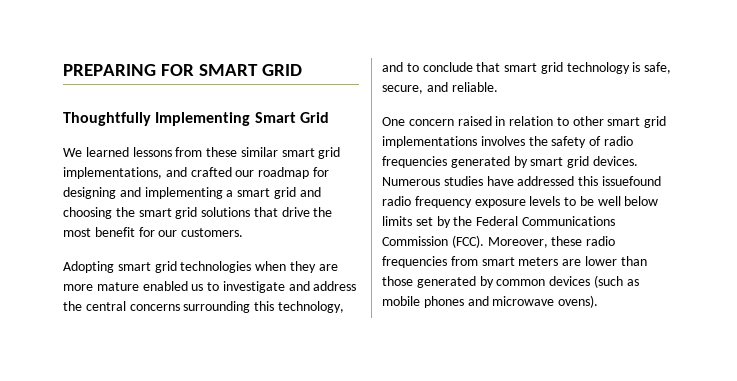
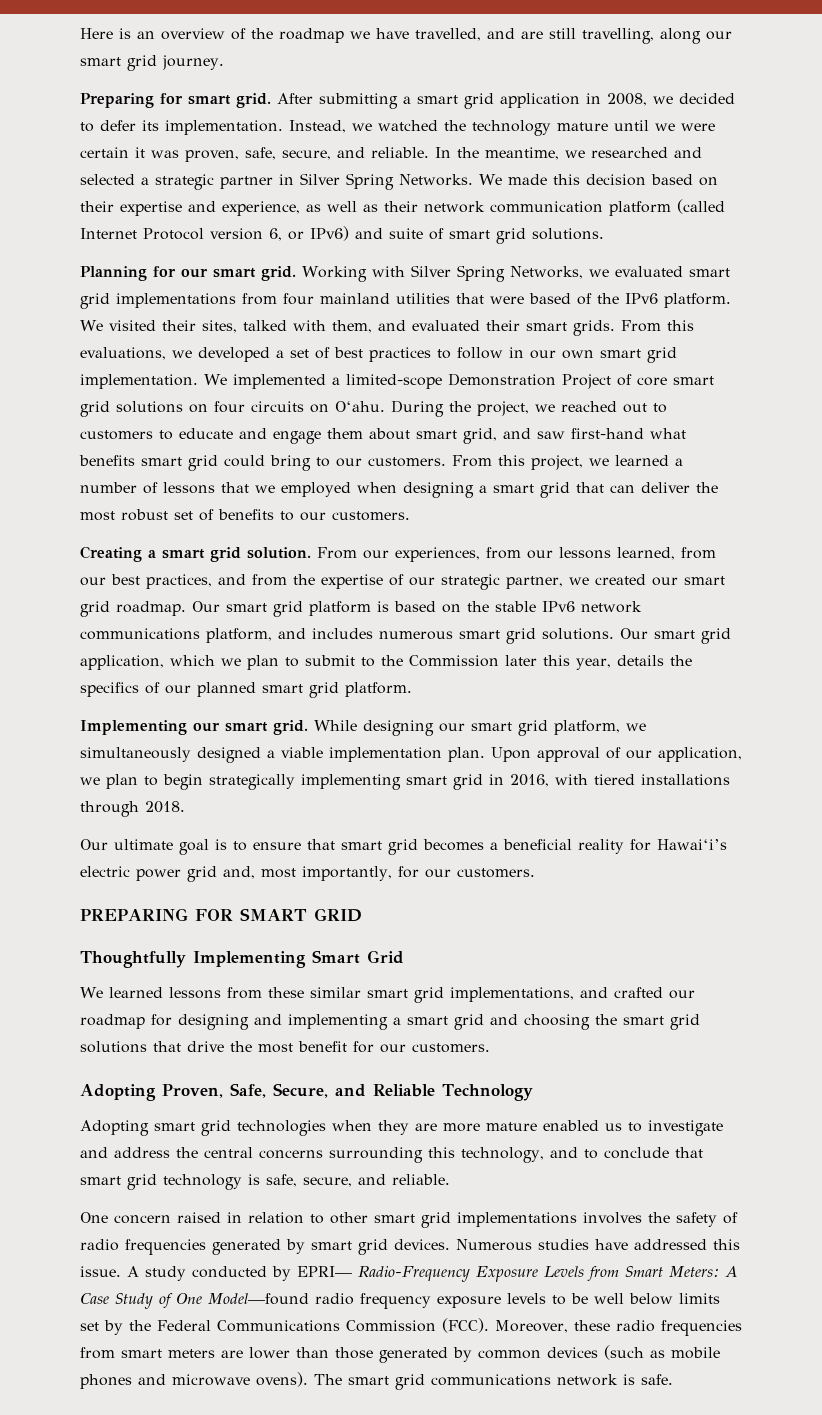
+ Here is an overview of the roadmap we have travelled, and are still travelling, along our smart grid journey.
+ Preparing for smart grid. After submitting a smart grid application in 2008, we decided to defer its implementation. Instead, we watched the technology mature until we were certain it was proven, safe, secure, and reliable. In the meantime, we researched and selected a strategic partner in Silver Spring Networks. We made this decision based on their expertise and experience, as well as their network communication platform (called Internet Protocol version 6, or IPv6) and suite of smart grid solutions.
+ Planning for our smart grid. Working with Silver Spring Networks, we evaluated smart grid implementations from four mainland utilities that were based of the IPv6 platform. We visited their sites, talked with them, and evaluated their smart grids. From this evaluations, we developed a set of best practices to follow in our own smart grid implementation. We implemented a limited-scope Demonstration Project of core smart grid solutions on four circuits on O‘ahu. During the project, we reached out to customers to educate and engage them about smart grid, and saw first-hand what benefits smart grid could bring to our customers. From this project, we learned a number of lessons that we employed when designing a smart grid that can deliver the most robust set of benefits to our customers.
+ Creating a smart grid solution. From our experiences, from our lessons learned, from our best practices, and from the expertise of our strategic partner, we created our smart grid roadmap. Our smart grid platform is based on the stable IPv6 network communications platform, and includes numerous smart grid solutions. Our smart grid application, which we plan to submit to the Commission later this year, details the specifics of our planned smart grid platform.
+ Implementing our smart grid. While designing our smart grid platform, we simultaneously designed a viable implementation plan. Upon approval of our application, we plan to begin strategically implementing smart grid in 2016, with tiered installations through 2018.
+ Our ultimate goal is to ensure that smart grid becomes a beneficial reality for Hawai‘i’s electric power grid and, most importantly, for our customers.
+ Adopting Proven, Safe, Secure, and Reliable Technology
- Numerous studies have addressed this issuefound radio frequency exposure levels to be well below limits set by the Federal Communications Commission (FCC).
+ Numerous studies have addressed this issue. A study conducted by EPRI— Radio-Frequency Exposure Levels from Smart Meters: A Case Study of One Model—found radio frequency exposure levels to be well below limits set by the Federal Communications Commission (FCC).
+ The smart grid communications network is safe.

